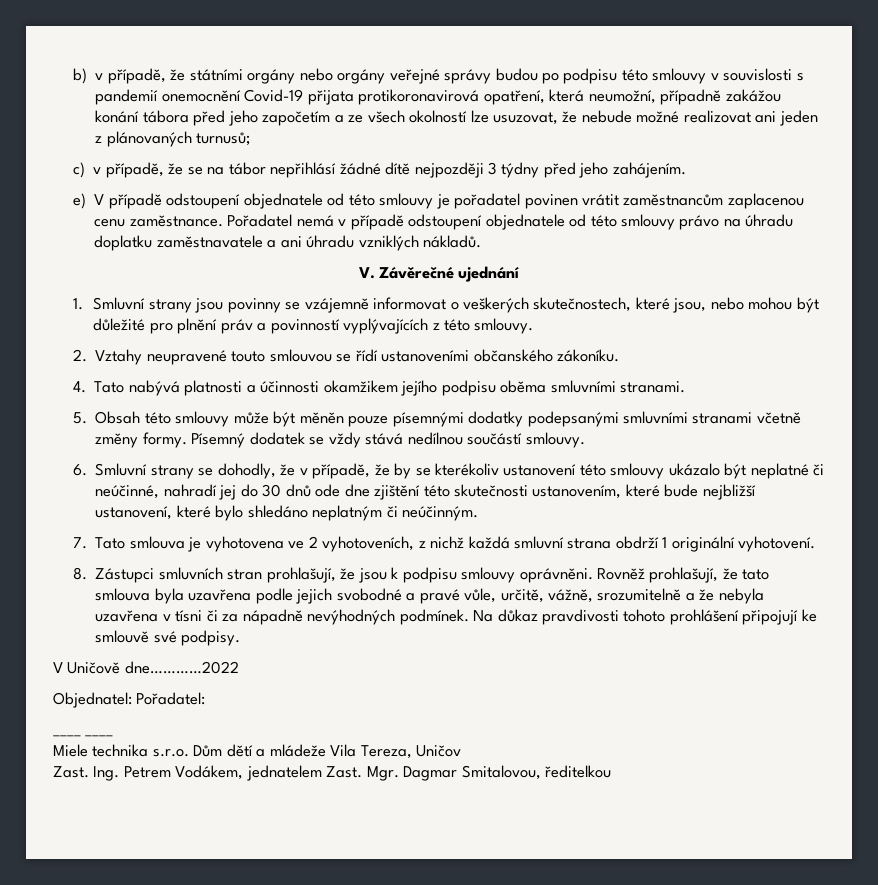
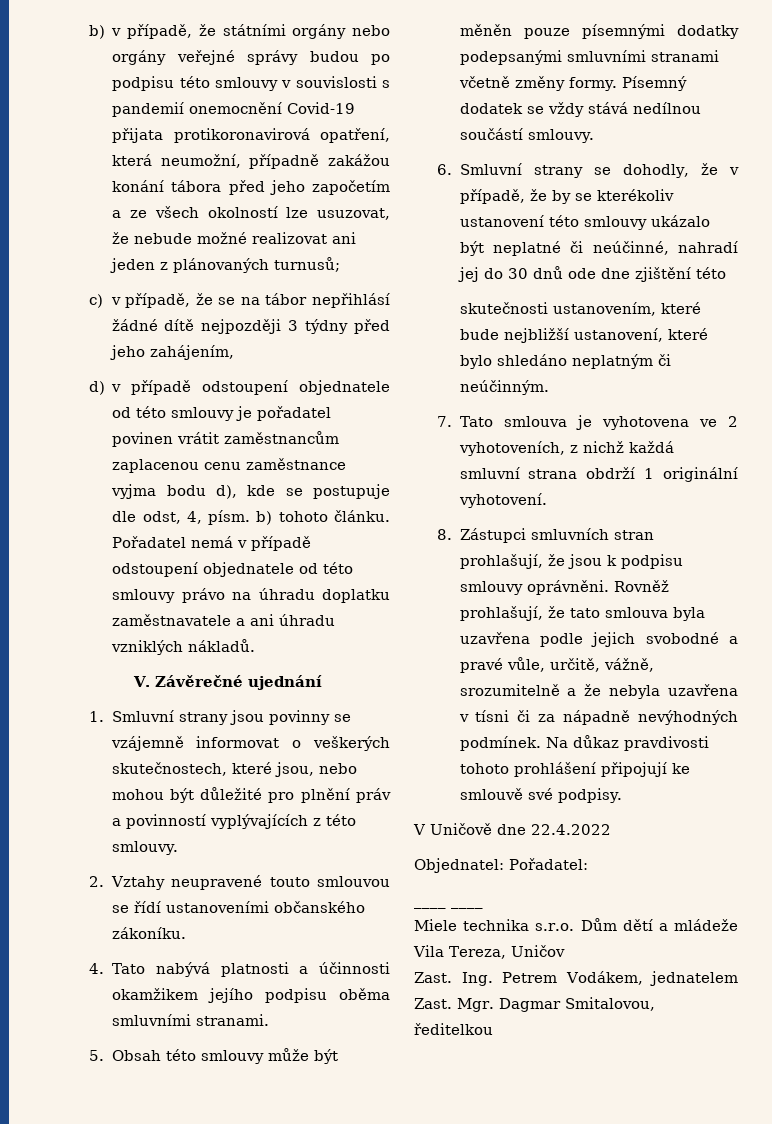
- c) v případě, že se na tábor nepřihlásí žádné dítě nejpozději 3 týdny před jeho zahájením.
- e) V případě odstoupení objednatele od této smlouvy je pořadatel povinen vrátit zaměstnancům zaplacenou cenu zaměstnance.
+ c) v případě, že se na tábor nepřihlásí žádné dítě nejpozději 3 týdny před jeho zahájením,
+ d) v případě odstoupení objednatele od této smlouvy je pořadatel povinen vrátit zaměstnancům zaplacenou cenu zaměstnance vyjma bodu d), kde se postupuje dle odst, 4, písm. b) tohoto článku.
- 6. Smluvní strany se dohodly, že v případě, že by se kterékoliv ustanovení této smlouvy ukázalo být neplatné či neúčinné, nahradí jej do 30 dnů ode dne zjištění této skutečnosti ustanovením, které bude nejbližší ustanovení, které bylo shledáno neplatným či neúčinným.
+ 6. Smluvní strany se dohodly, že v případě, že by se kterékoliv ustanovení této smlouvy ukázalo být neplatné či neúčinné, nahradí jej do 30 dnů ode dne zjištění této
+ skutečnosti ustanovením, které bude nejbližší ustanovení, které bylo shledáno neplatným či neúčinným.
- V Uničově dne…………2022
+ V Uničově dne 22.4.2022

